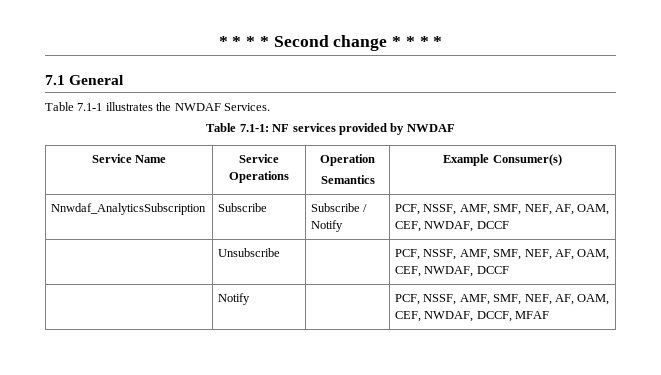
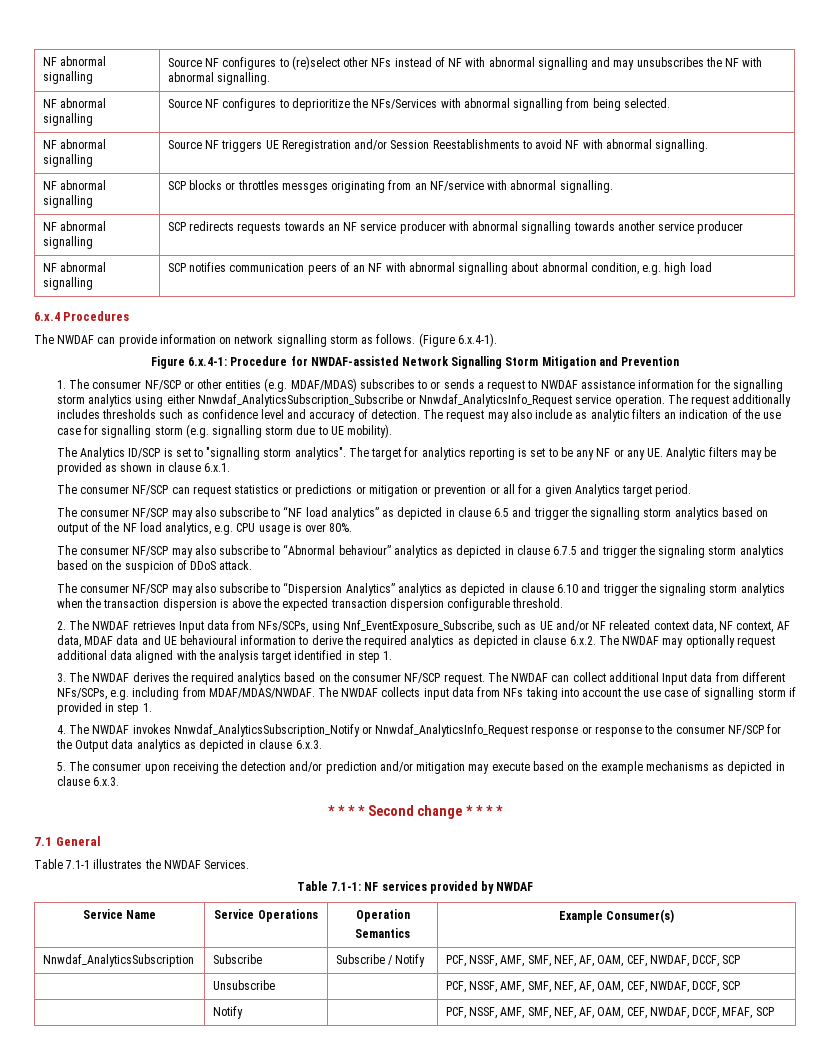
+ NF abnormal signalling | Source NF configures to (re)select other NFs instead of NF with abnormal signalling and may unsubscribes the NF with abnormal signalling.
+ NF abnormal signalling | Source NF configures to deprioritize the NFs/Services with abnormal signalling from being selected.
+ NF abnormal signalling | Source NF triggers UE Reregistration and/or Session Reestablishments to avoid NF with abnormal signalling.
+ NF abnormal signalling | SCP blocks or throttles messges originating from an NF/service with abnormal signalling.
+ NF abnormal signalling | SCP redirects requests towards an NF service producer with abnormal signalling towards another service producer
+ NF abnormal signalling | SCP notifies communication peers of an NF with abnormal signalling about abnormal condition, e.g. high load
+ 6.x.4 Procedures
+ The NWDAF can provide information on network signalling storm as follows. (Figure 6.x.4-1).
+ Figure 6.x.4-1: Procedure for NWDAF-assisted Network Signalling Storm Mitigation and Prevention
+ 1. The consumer NF/SCP or other entities (e.g. MDAF/MDAS) subscribes to or sends a request to NWDAF assistance information for the signalling storm analytics using either Nnwdaf_AnalyticsSubscription_Subscribe or Nnwdaf_AnalyticsInfo_Request service operation. The request additionally includes thresholds such as confidence level and accuracy of detection. The request may also include as analytic filters an indication of the use case for signalling storm (e.g. signalling storm due to UE mobility).
+ The Analytics ID/SCP is set to "signalling storm analytics". The target for analytics reporting is set to be any NF or any UE. Analytic filters may be provided as shown in clause 6.x.1.
+ The consumer NF/SCP can request statistics or predictions or mitigation or prevention or all for a given Analytics target period.
+ The consumer NF/SCP may also subscribe to “NF load analytics” as depicted in clause 6.5 and trigger the signalling storm analytics based on output of the NF load analytics, e.g. CPU usage is over 80%.
+ The consumer NF/SCP may also subscribe to “Abnormal behaviour” analytics as depicted in clause 6.7.5 and trigger the signaling storm analytics based on the suspicion of DDoS attack.
+ The consumer NF/SCP may also subscribe to “Dispersion Analytics” analytics as depicted in clause 6.10 and trigger the signaling storm analytics when the transaction dispersion is above the expected transaction dispersion configurable threshold.
+ 2. The NWDAF retrieves Input data from NFs/SCPs, using Nnf_EventExposure_Subscribe, such as UE and/or NF releated context data, NF context, AF data, MDAF data and UE behavioural information to derive the required analytics as depicted in clause 6.x.2. The NWDAF may optionally request additional data aligned with the analysis target identified in step 1.
+ 3. The NWDAF derives the required analytics based on the consumer NF/SCP request. The NWDAF can collect additional Input data from different NFs/SCPs, e.g. including from MDAF/MDAS/NWDAF. The NWDAF collects input data from NFs taking into account the use case of signalling storm if provided in step 1.
+ 4. The NWDAF invokes Nnwdaf_AnalyticsSubscription_Notify or Nnwdaf_AnalyticsInfo_Request response or response to the consumer NF/SCP for the Output data analytics as depicted in clause 6.x.3.
+ 5. The consumer upon receiving the detection and/or prediction and/or mitigation may execute based on the example mechanisms as depicted in clause 6.x.3.
- Nnwdaf_AnalyticsSubscription | Subscribe | Subscribe / Notify | PCF, NSSF, AMF, SMF, NEF, AF, OAM, CEF, NWDAF, DCCF
+ Nnwdaf_AnalyticsSubscription | Subscribe | Subscribe / Notify | PCF, NSSF, AMF, SMF, NEF, AF, OAM, CEF, NWDAF, DCCF, SCP
- | Unsubscribe | | PCF, NSSF, AMF, SMF, NEF, AF, OAM, CEF, NWDAF, DCCF
+ | Unsubscribe | | PCF, NSSF, AMF, SMF, NEF, AF, OAM, CEF, NWDAF, DCCF, SCP
- | Notify | | PCF, NSSF, AMF, SMF, NEF, AF, OAM, CEF, NWDAF, DCCF, MFAF
+ | Notify | | PCF, NSSF, AMF, SMF, NEF, AF, OAM, CEF, NWDAF, DCCF, MFAF, SCP

